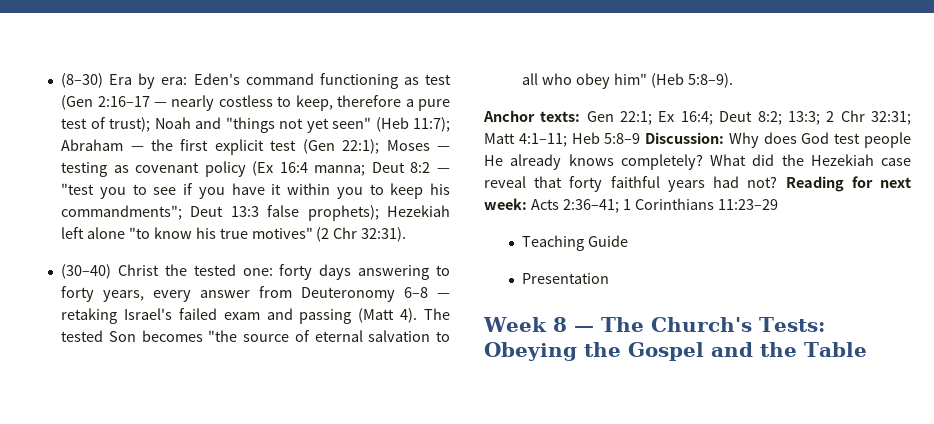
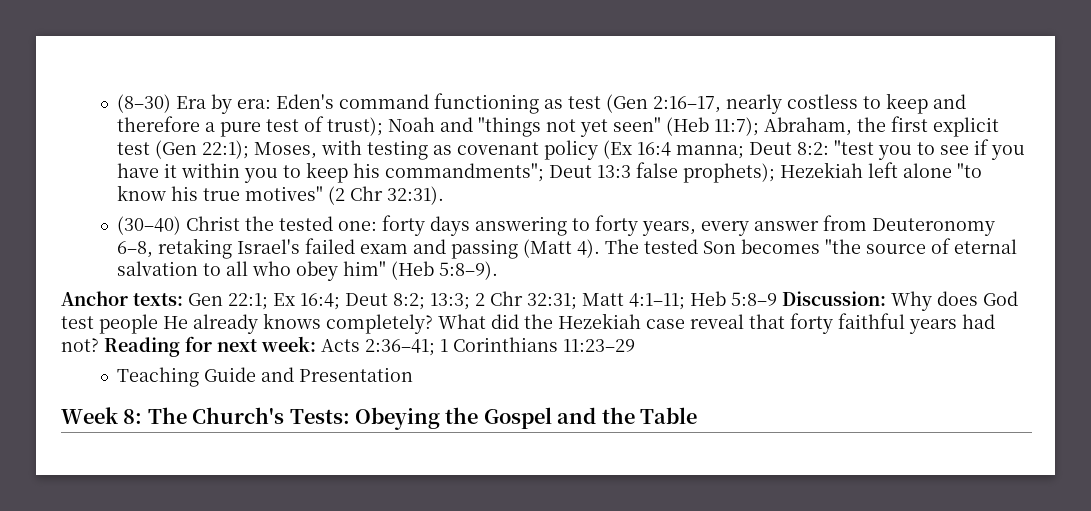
- Eden's command functioning as test (Gen 2:16–17 — nearly costless to keep, therefore a pure test of trust);
+ Eden's command functioning as test (Gen 2:16–17, nearly costless to keep and therefore a pure test of trust);
- Abraham — the first explicit test (Gen 22:1);
+ Abraham, the first explicit test (Gen 22:1);
- Moses — testing as covenant policy (Ex 16:4 manna;
+ Moses, with testing as covenant policy (Ex 16:4 manna;
- Deut 8:2 — "test you to see if you have it within you to keep his commandments";
+ Deut 8:2: "test you to see if you have it within you to keep his commandments";
- (30–40) Christ the tested one: forty days answering to forty years, every answer from Deuteronomy 6–8 — retaking Israel's failed exam and passing (Matt 4).
+ (30–40) Christ the tested one: forty days answering to forty years, every answer from Deuteronomy 6–8, retaking Israel's failed exam and passing (Matt 4).
- Teaching Guide
- Presentation
+ Teaching Guide and Presentation
- Week 8 — The Church's Tests: Obeying the Gospel and the Table
+ Week 8: The Church's Tests: Obeying the Gospel and the Table

